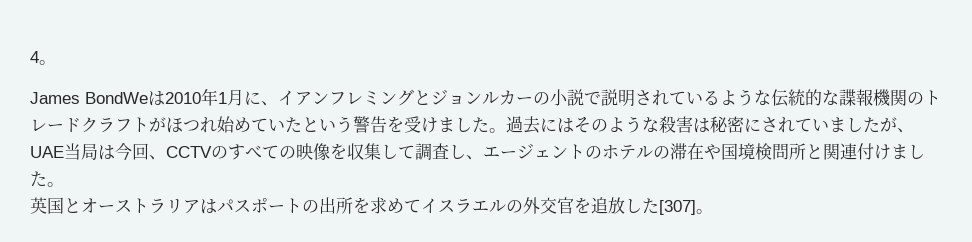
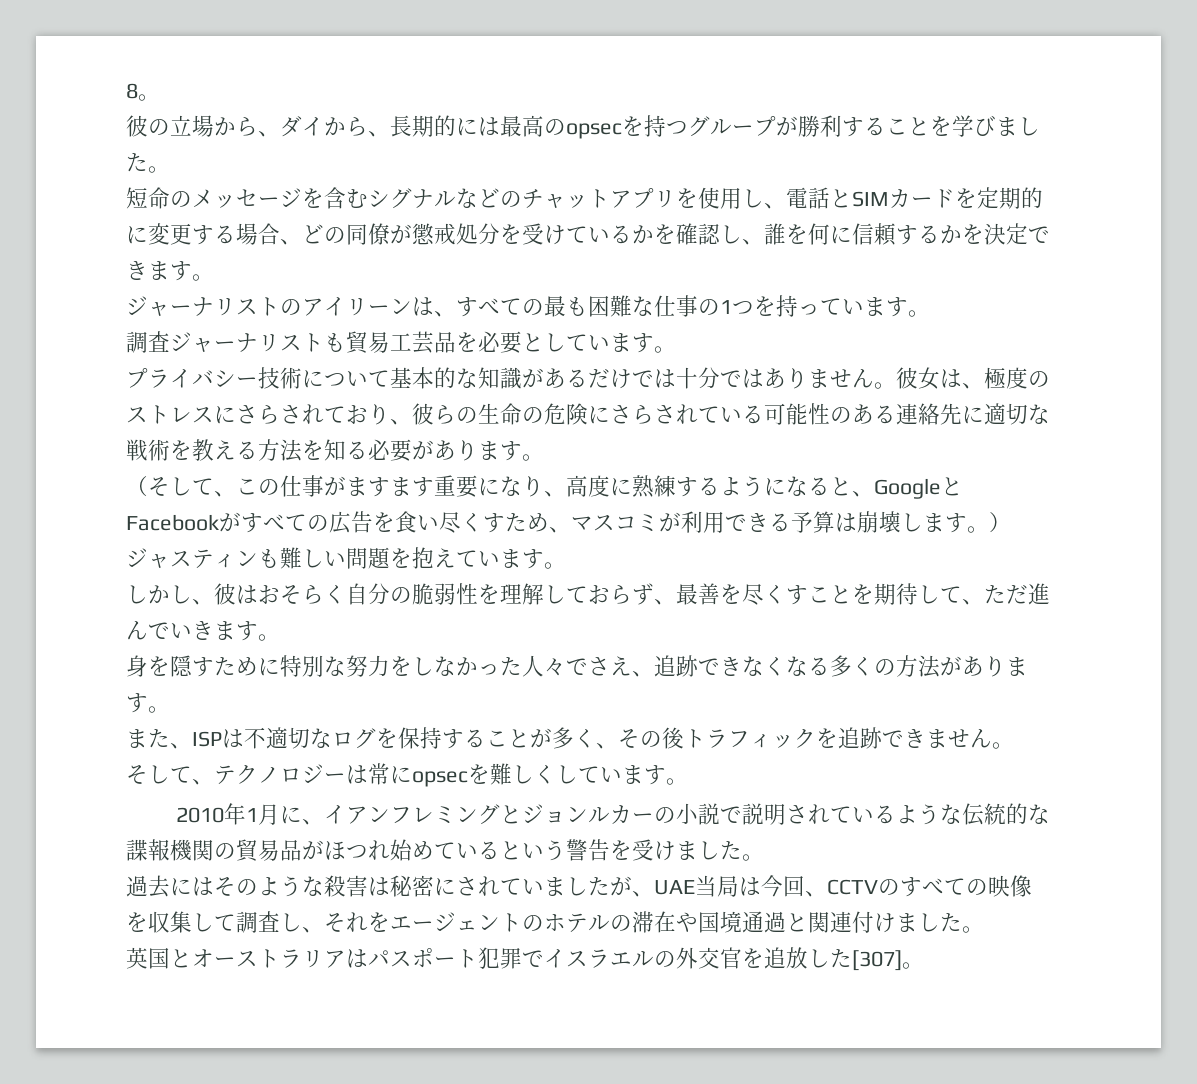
- 4。
- James BondWeは2010年1月に、イアンフレミングとジョンルカーの小説で説明されているような伝統的な諜報機関のトレードクラフトがほつれ始めていたという警告を受けました。過去にはそのような殺害は秘密にされていましたが、UAE当局は今回、CCTVのすべての映像を収集して調査し、エージェントのホテルの滞在や国境検問所と関連付けました。
+ 8。
+ 彼の立場から、ダイから、長期的には最高のopsecを持つグループが勝利することを学びました。
+ 短命のメッセージを含むシグナルなどのチャットアプリを使用し、電話とSIMカードを定期的に変更する場合、どの同僚が懲戒処分を受けているかを確認し、誰を何に信頼するかを決定できます。
+ ジャーナリストのアイリーンは、すべての最も困難な仕事の1つを持っています。
+ 調査ジャーナリストも貿易工芸品を必要としています。
+ プライバシー技術について基本的な知識があるだけでは十分ではありません。彼女は、極度のストレスにさらされており、彼らの生命の危険にさらされている可能性のある連絡先に適切な戦術を教える方法を知る必要があります。
+ （そして、この仕事がますます重要になり、高度に熟練するようになると、GoogleとFacebookがすべての広告を食い尽くすため、マスコミが利用できる予算は崩壊します。）
+ ジャスティンも難しい問題を抱えています。
+ しかし、彼はおそらく自分の脆弱性を理解しておらず、最善を尽くすことを期待して、ただ進んでいきます。
+ 身を隠すために特別な努力をしなかった人々でさえ、追跡できなくなる多くの方法があります。
+ また、ISPは不適切なログを保持することが多く、その後トラフィックを追跡できません。
+ そして、テクノロジーは常にopsecを難しくしています。
+ 2010年1月に、イアンフレミングとジョンルカーの小説で説明されているような伝統的な諜報機関の貿易品がほつれ始めているという警告を受けました。
+ 過去にはそのような殺害は秘密にされていましたが、UAE当局は今回、CCTVのすべての映像を収集して調査し、それをエージェントのホテルの滞在や国境通過と関連付けました。
- 英国とオーストラリアはパスポートの出所を求めてイスラエルの外交官を追放した[307]。
+ 英国とオーストラリアはパスポート犯罪でイスラエルの外交官を追放した[307]。

